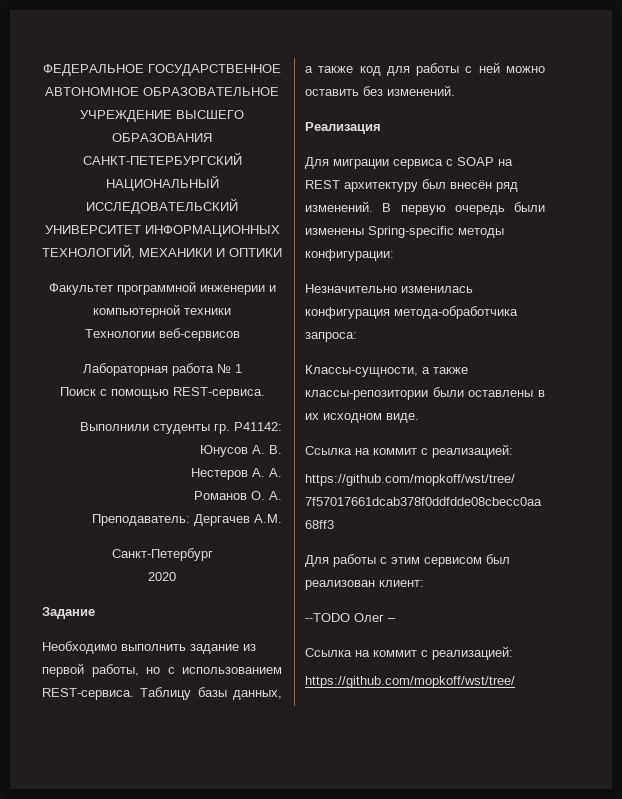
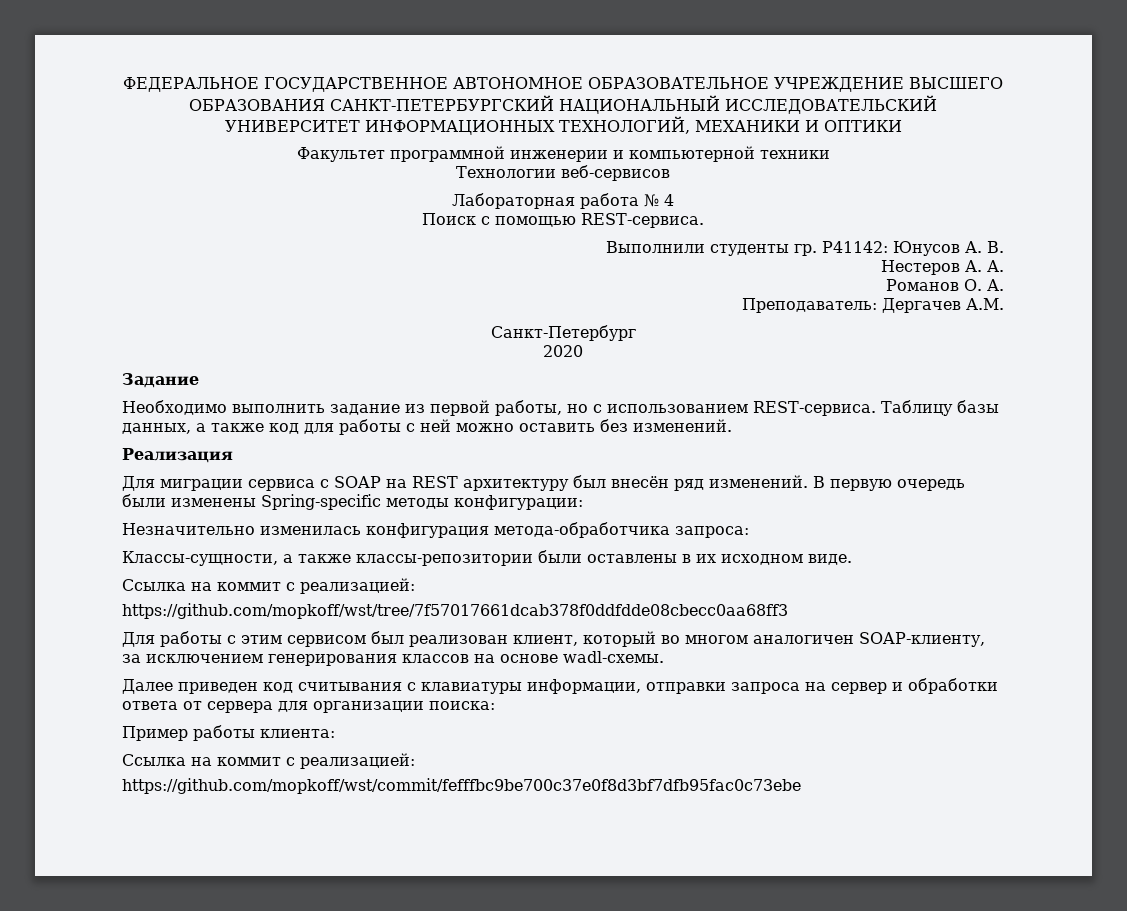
- Лабораторная работа № 1
+ Лабораторная работа № 4
- Для работы с этим сервисом был реализован клиент:
- --TODO Олег –
+ Для работы с этим сервисом был реализован клиент, который во многом аналогичен SOAP-клиенту, за исключением генерирования классов на основе wadl-схемы.
+ Далее приведен код считывания с клавиатуры информации, отправки запроса на сервер и обработки ответа от сервера для организации поиска:
+ Пример работы клиента:
  Ссылка на коммит с реализацией:
- https://github.com/mopkoff/wst/tree/
+ https://github.com/mopkoff/wst/commit/fefffbc9be700c37e0f8d3bf7dfb95fac0c73ebe

